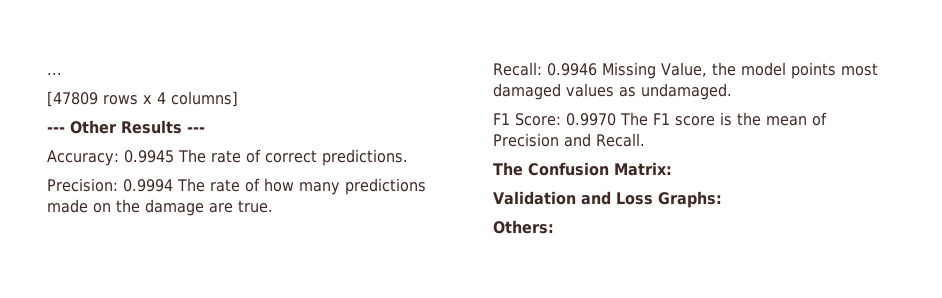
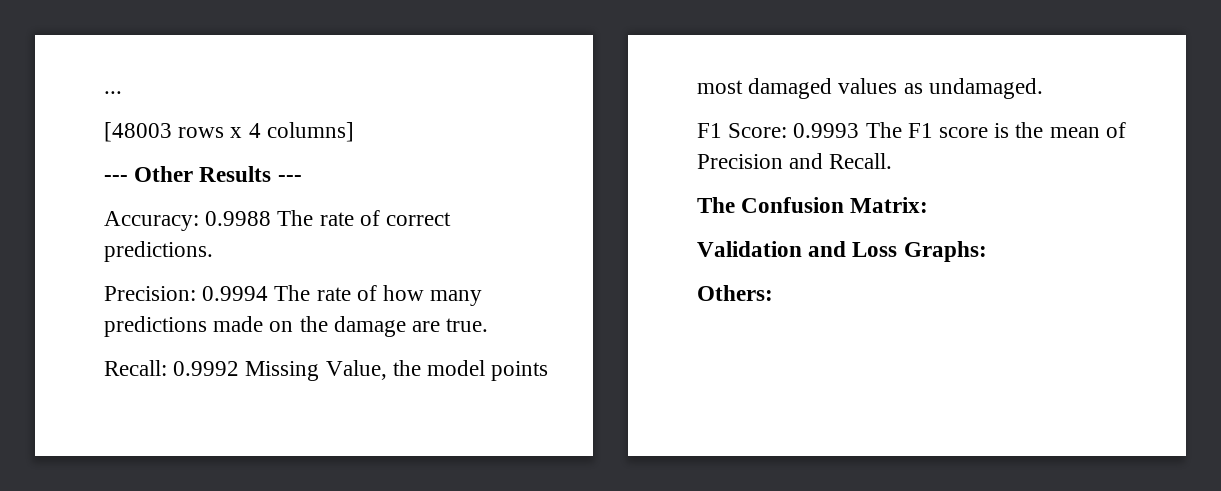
- [47809 rows x 4 columns]
+ [48003 rows x 4 columns]
- Accuracy: 0.9945 The rate of correct predictions.
+ Accuracy: 0.9988 The rate of correct predictions.
- Recall: 0.9946 Missing Value, the model points most damaged values as undamaged.
+ Recall: 0.9992 Missing Value, the model points most damaged values as undamaged.
- F1 Score: 0.9970 The F1 score is the mean of Precision and Recall.
+ F1 Score: 0.9993 The F1 score is the mean of Precision and Recall.

